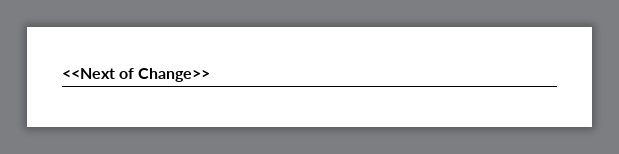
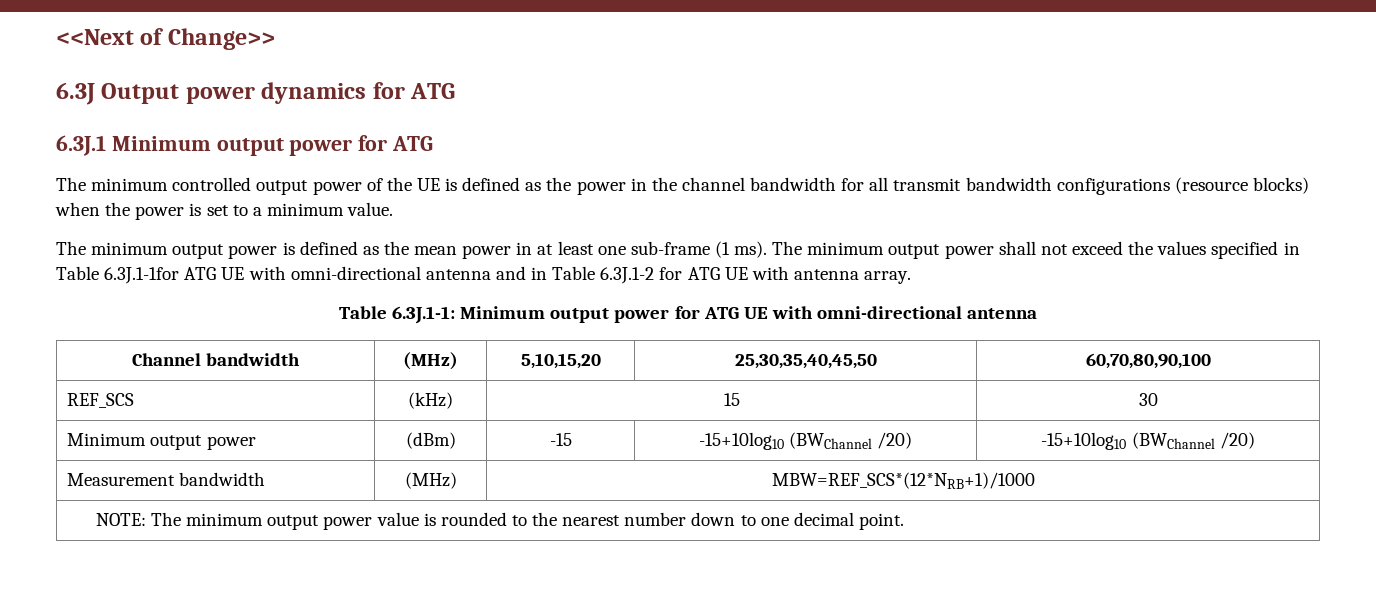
+ 6.3J Output power dynamics for ATG
+ 6.3J.1 Minimum output power for ATG
+ The minimum controlled output power of the UE is defined as the power in the channel bandwidth for all transmit bandwidth configurations (resource blocks) when the power is set to a minimum value.
+ The minimum output power is defined as the mean power in at least one sub-frame (1 ms). The minimum output power shall not exceed the values specified in Table 6.3J.1-1for ATG UE with omni-directional antenna and in Table 6.3J.1-2 for ATG UE with antenna array.
+ Table 6.3J.1-1: Minimum output power for ATG UE with omni-directional antenna
+ Channel bandwidth | (MHz) | 5,10,15,20 | 25,30,35,40,45,50 | 60,70,80,90,100
+ REF_SCS | (kHz) | 15 | 30
+ Minimum output power | (dBm) | -15 | -15+10log10 (BWChannel /20) | -15+10log10 (BWChannel /20)
+ Measurement bandwidth | (MHz) | MBW=REF_SCS*(12*NRB+1)/1000
+ NOTE: The minimum output power value is rounded to the nearest number down to one decimal point.

